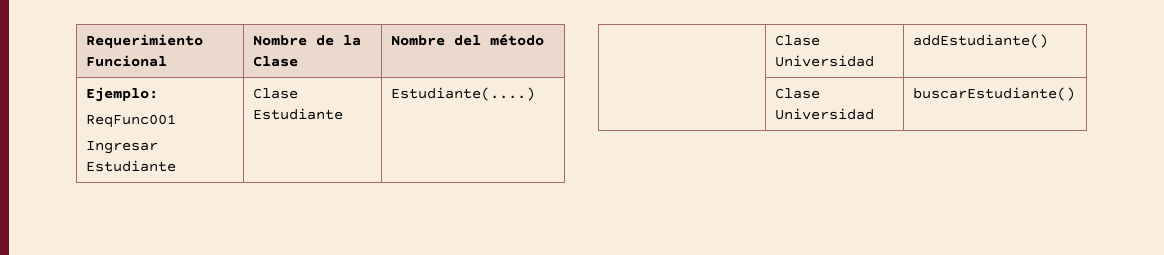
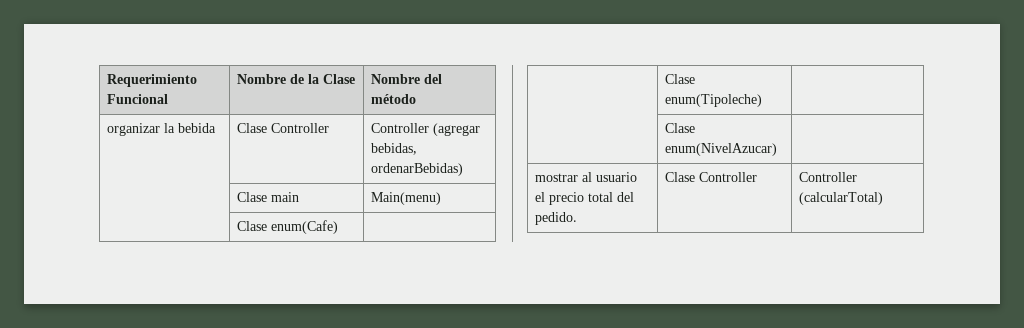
- Ejemplo:
- ReqFunc001
- Ingresar Estudiante | Clase Estudiante | Estudiante(....)
- | Clase Universidad | addEstudiante()
- | Clase Universidad | buscarEstudiante()
+ organizar la bebida | Clase Controller | Controller (agregar bebidas, ordenarBebidas)
+ | Clase main | Main(menu)
+ | Clase enum(Cafe) |
+ | Clase enum(Tipoleche) |
+ | Clase enum(NivelAzucar) |
+ mostrar al usuario el precio total del pedido. | Clase Controller | Controller (calcularTotal)

